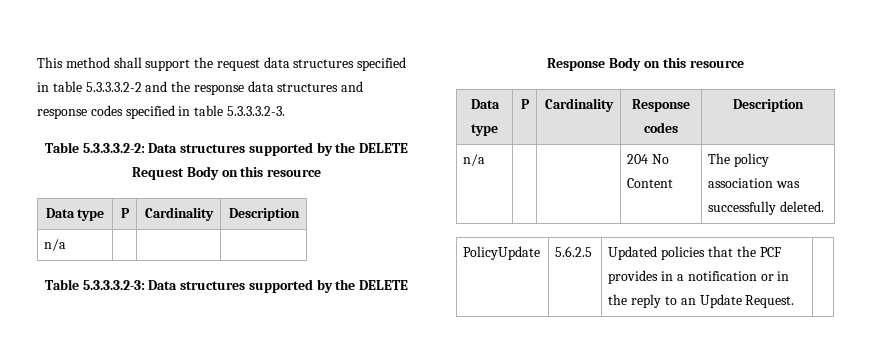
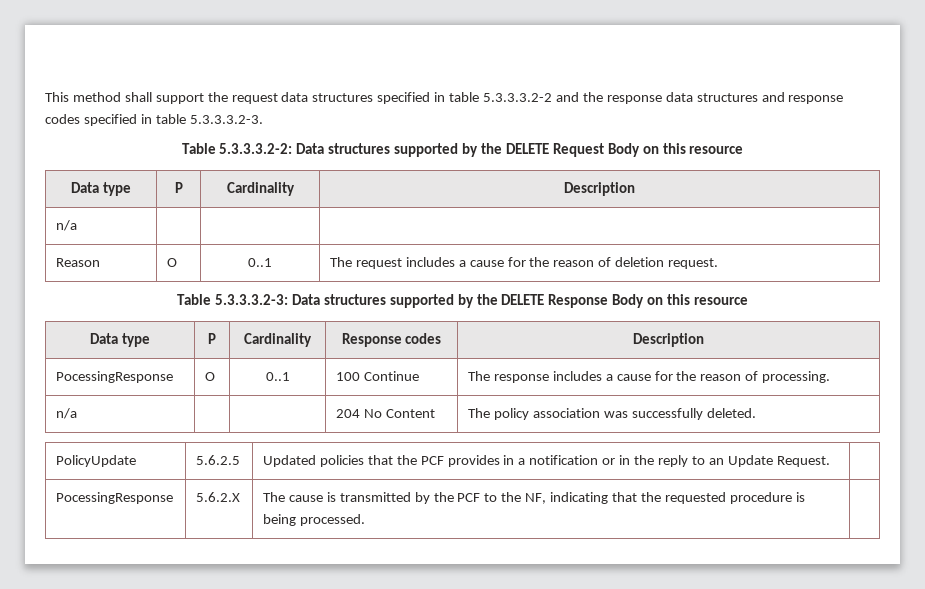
+ Reason | O | 0..1 | The request includes a cause for the reason of deletion request.
+ PocessingResponse | O | 0..1 | 100 Continue | The response includes a cause for the reason of processing.
+ PocessingResponse | 5.6.2.X | The cause is transmitted by the PCF to the NF, indicating that the requested procedure is being processed. |

